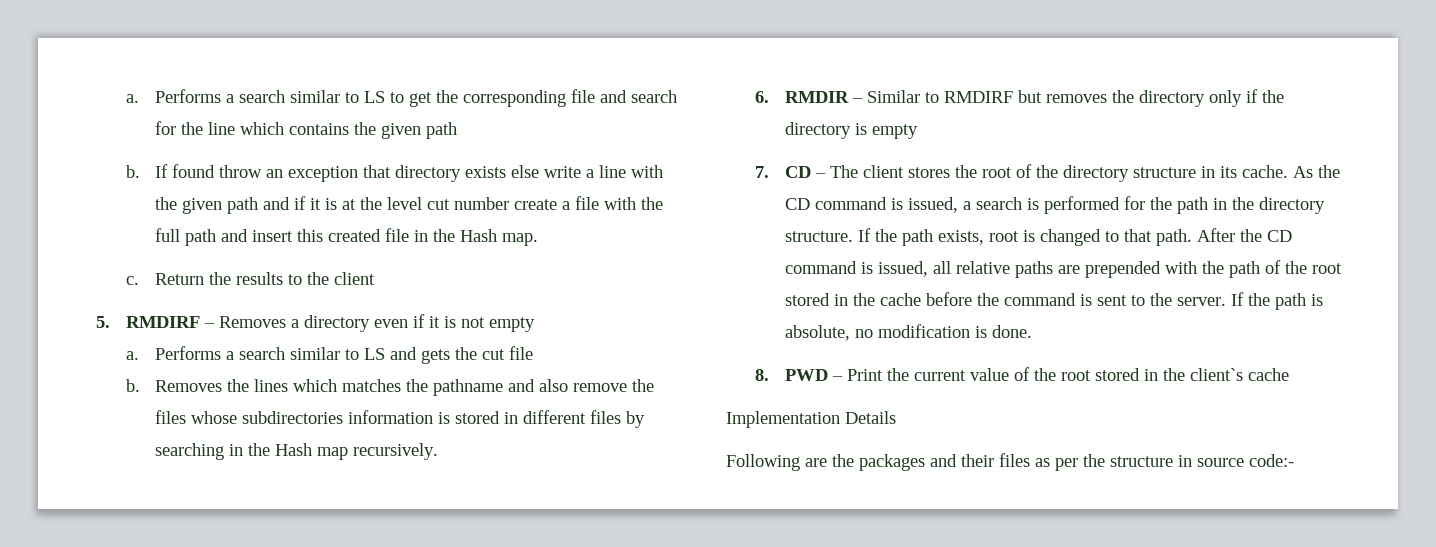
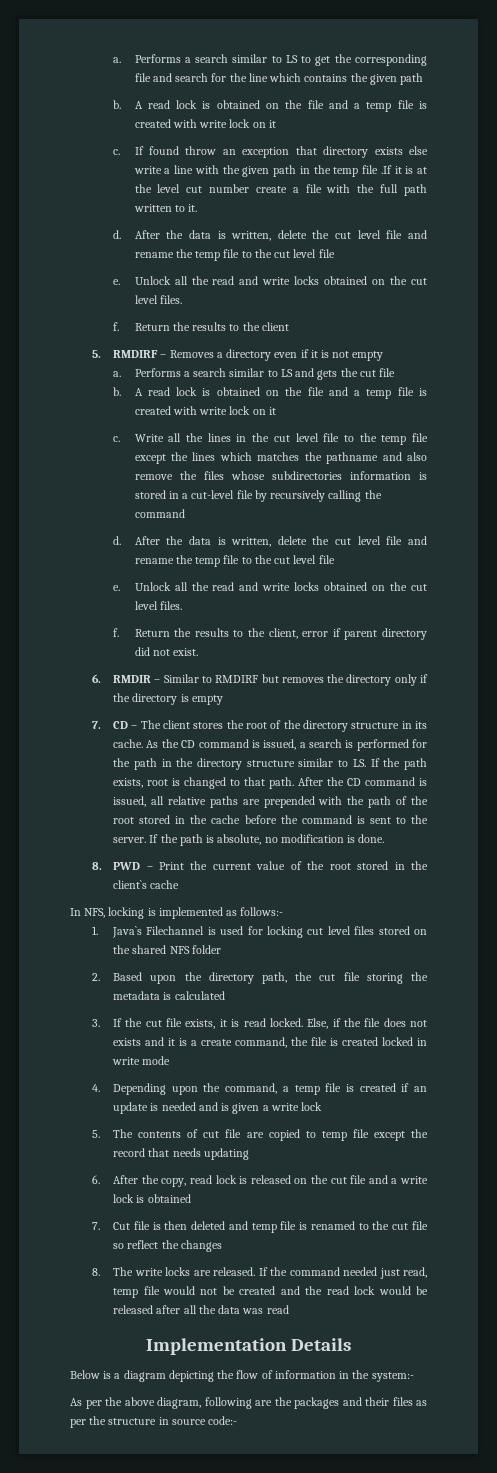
  Performs a search similar to LS to get the corresponding file and search for the line which contains the given path
- b.
+ b. A read lock is obtained on the file and a temp file is created with write lock on it
+ c.
- If found throw an exception that directory exists else write a line with the given path and if it is at the level cut number create a file with the full path and insert this created file in the Hash map.
- c.
+ If found throw an exception that directory exists else write a line with the given path in the temp file .If it is at the level cut number create a file with the full path written to it.
+ d. After the data is written, delete the cut level file and rename the temp file to the cut level file
+ e. Unlock all the read and write locks obtained on the cut level files.
+ f.
  Performs a search similar to LS and gets the cut file
- b. Removes the lines which matches the pathname and also remove the files whose subdirectories information is stored in different files by searching in the Hash map recursively.
+ b. A read lock is obtained on the file and a temp file is created with write lock on it
+ c. Write all the lines in the cut level file to the temp file except the lines which matches the pathname and also remove the files whose subdirectories information is stored in a cut-level file by recursively calling the command
+ d. After the data is written, delete the cut level file and rename the temp file to the cut level file
+ e. Unlock all the read and write locks obtained on the cut level files.
+ f. Return the results to the client, error if parent directory did not exist.
- As the CD command is issued, a search is performed for the path in the directory structure. If the path exists, root is changed to that path.
+ As the CD command is issued, a search is performed for the path in the directory structure similar to LS. If the path exists, root is changed to that path.
+ In NFS, locking is implemented as follows:-
+ 1. Java`s Filechannel is used for locking cut level files stored on the shared NFS folder
+ 2. Based upon the directory path, the cut file storing the metadata is calculated
+ 3. If the cut file exists, it is read locked. Else, if the file does not exists and it is a create command, the file is created locked in write mode
+ 4. Depending upon the command, a temp file is created if an update is needed and is given a write lock
+ 5. The contents of cut file are copied to temp file except the record that needs updating
+ 6. After the copy, read lock is released on the cut file and a write lock is obtained
+ 7. Cut file is then deleted and temp file is renamed to the cut file so reflect the changes
+ 8. The write locks are released. If the command needed just read, temp file would not be created and the read lock would be released after all the data was read
  Implementation Details
- Following are the packages and their files as per the structure in source code:-
+ Below is a diagram depicting the flow of information in the system:-
+ As per the above diagram, following are the packages and their files as per the structure in source code:-

